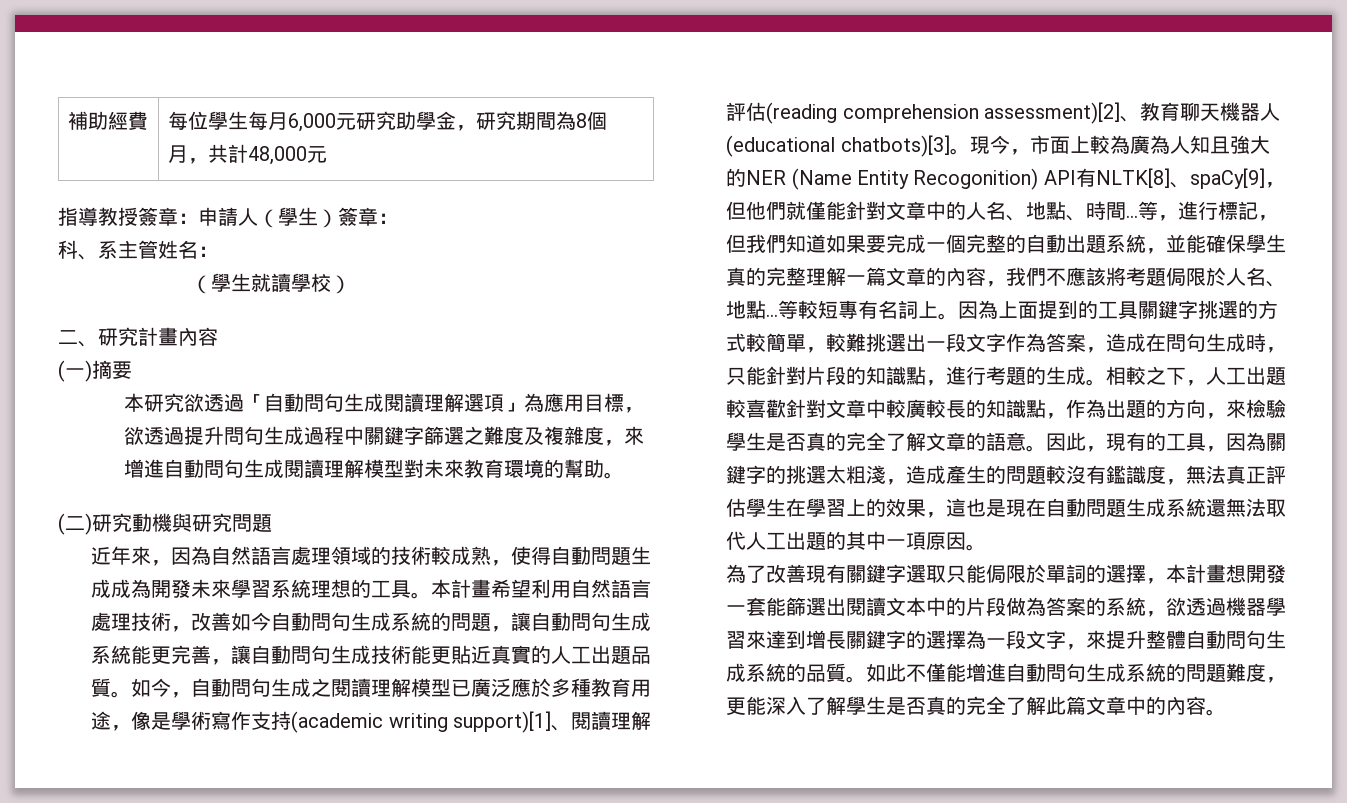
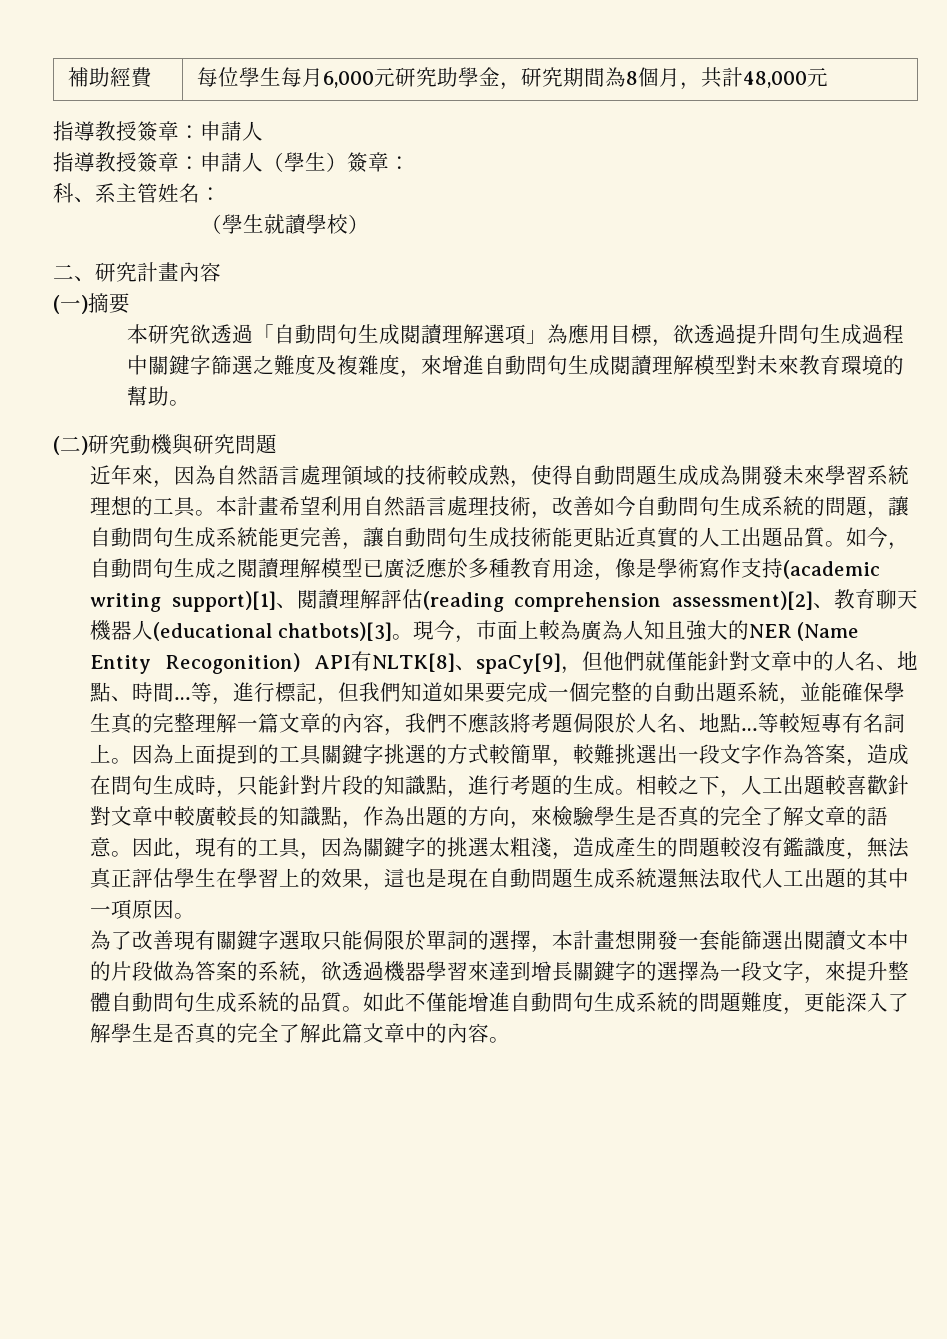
  補助經費 | 每位學生每月6,000元研究助學金，研究期間為8個月，共計48,000元
+ 指導教授簽章：申請人

